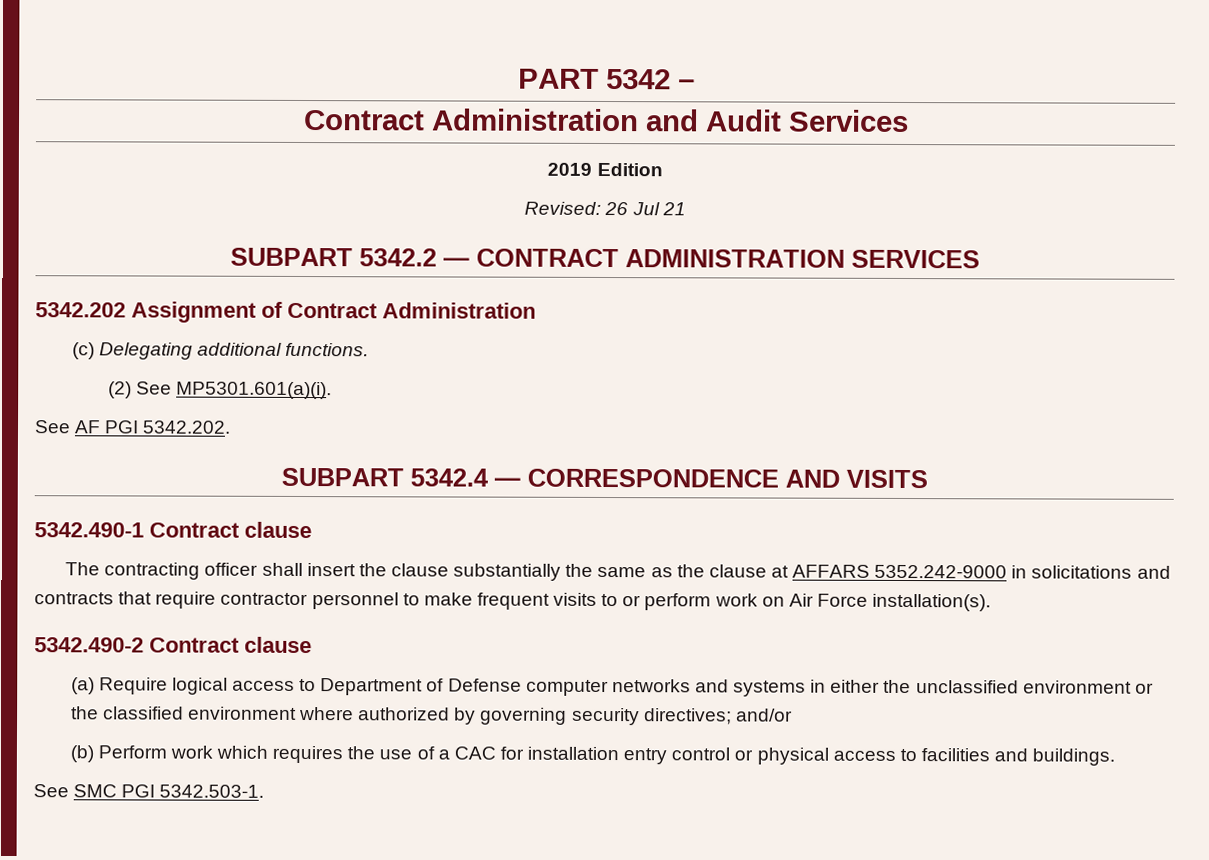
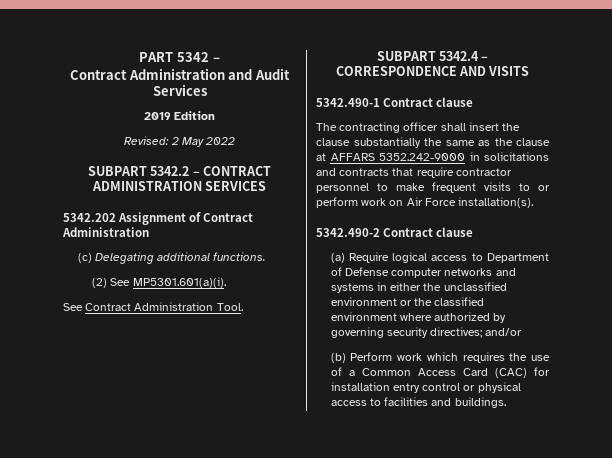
- Revised: 26 Jul 21
+ Revised: 2 May 2022
- SUBPART 5342.2 — CONTRACT ADMINISTRATION SERVICES
+ SUBPART 5342.2 – CONTRACT ADMINISTRATION SERVICES
- See AF PGI 5342.202.
+ See Contract Administration Tool.
- SUBPART 5342.4 — CORRESPONDENCE AND VISITS
+ SUBPART 5342.4 – CORRESPONDENCE AND VISITS
- (b) Perform work which requires the use of a CAC for installation entry control or physical access to facilities and buildings.
+ (b) Perform work which requires the use of a Common Access Card (CAC) for installation entry control or physical access to facilities and buildings.
- See SMC PGI 5342.503-1.

